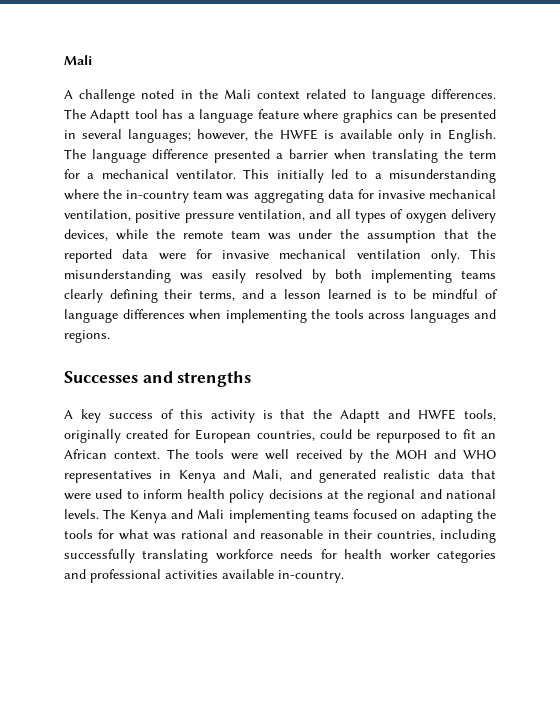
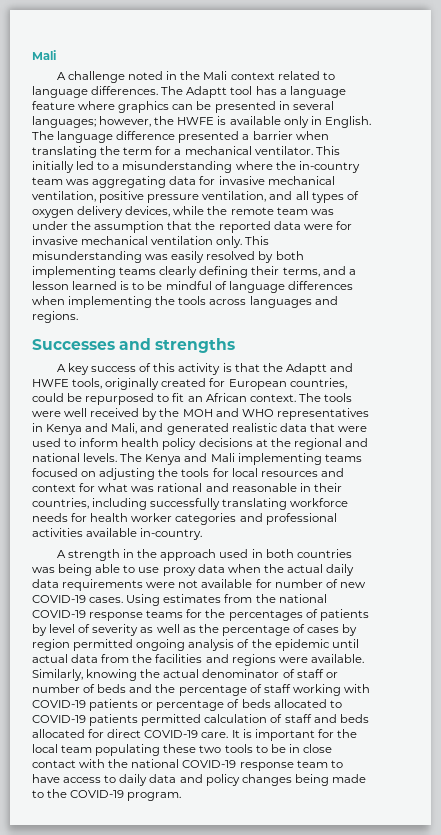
- The Kenya and Mali implementing teams focused on adapting the tools for what was rational and reasonable in their countries, including successfully translating workforce needs for health worker categories and professional activities available in-country.
+ The Kenya and Mali implementing teams focused on adjusting the tools for local resources and context for what was rational and reasonable in their countries, including successfully translating workforce needs for health worker categories and professional activities available in-country.
+ A strength in the approach used in both countries was being able to use proxy data when the actual daily data requirements were not available for number of new COVID-19 cases. Using estimates from the national COVID-19 response teams for the percentages of patients by level of severity as well as the percentage of cases by region permitted ongoing analysis of the epidemic until actual data from the facilities and regions were available. Similarly, knowing the actual denominator of staff or number of beds and the percentage of staff working with COVID-19 patients or percentage of beds allocated to COVID-19 patients permitted calculation of staff and beds allocated for direct COVID-19 care. It is important for the local team populating these two tools to be in close contact with the national COVID-19 response team to have access to daily data and policy changes being made to the COVID-19 program.

